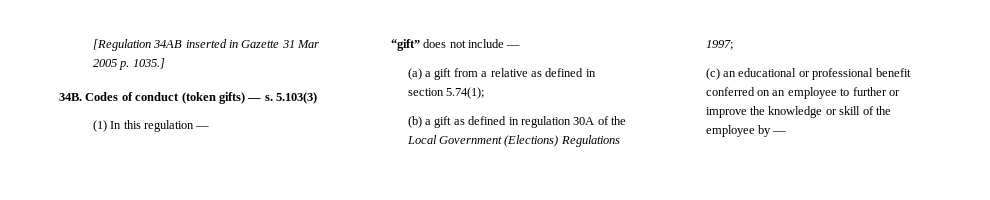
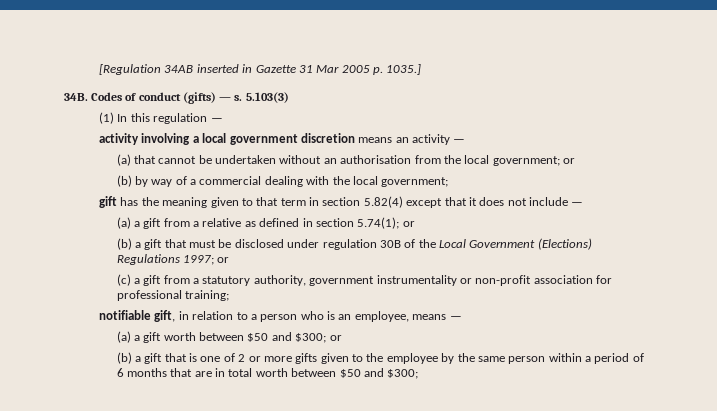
- Codes of conduct (token gifts) — s.
+ Codes of conduct (gifts) — s.
- “gift” does not include —
+ activity involving a local government discretion means an activity —
+ (a) that cannot be undertaken without an authorisation from the local government; or
+ (b) by way of a commercial dealing with the local government;
+ gift has the meaning given to that term in section 5.82(4) except that it does not include —
- (a) a gift from a relative as defined in section 5.74(1);
- (b) a gift as defined in regulation 30A of the Local Government (Elections) Regulations 1997;
+ (a) a gift from a relative as defined in section 5.74(1); or
+ (b) a gift that must be disclosed under regulation 30B of the Local Government (Elections) Regulations 1997; or
- (c) an educational or professional benefit conferred on an employee to further or improve the knowledge or skill of the employee by —
+ (c) a gift from a statutory authority, government instrumentality or non-profit association for professional training;
+ notifiable gift, in relation to a person who is an employee, means —
+ (a) a gift worth between $50 and $300; or
+ (b) a gift that is one of 2 or more gifts given to the employee by the same person within a period of 6 months that are in total worth between $50 and $300;

